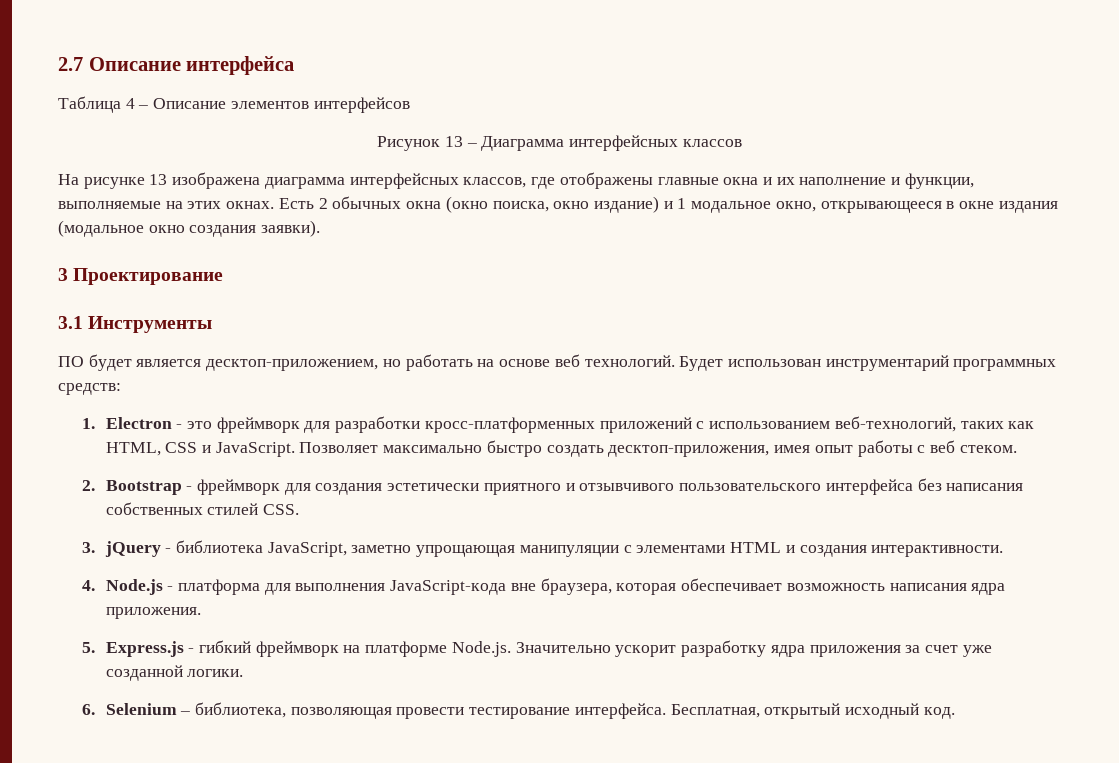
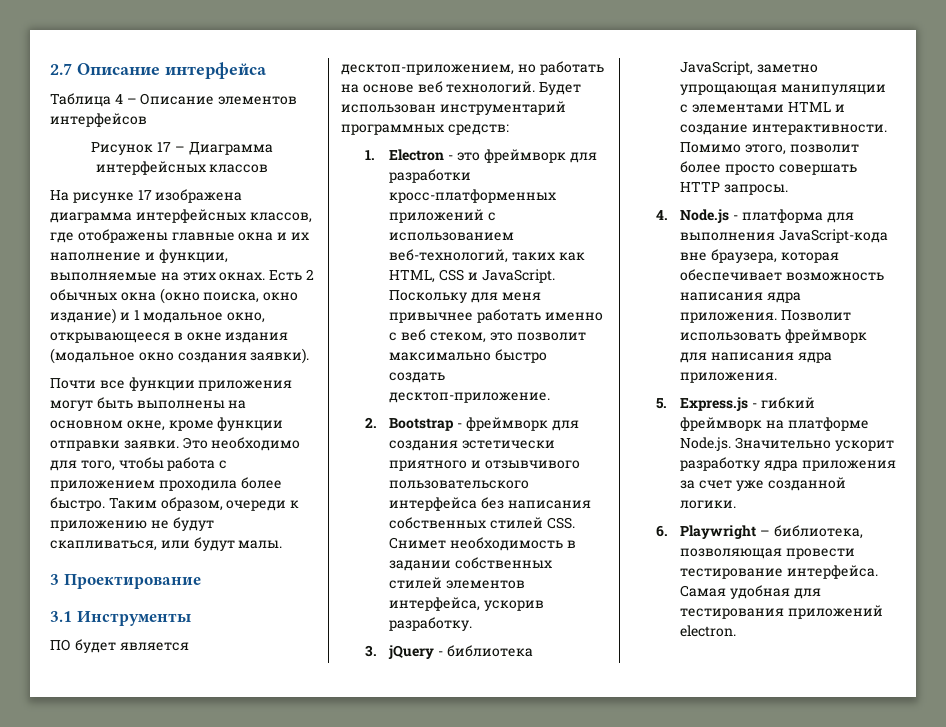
- Рисунок 13 – Диаграмма интерфейсных классов
+ Рисунок 17 – Диаграмма интерфейсных классов
- На рисунке 13 изображена диаграмма интерфейсных классов, где отображены главные окна и их наполнение и функции, выполняемые на этих окнах.
+ На рисунке 17 изображена диаграмма интерфейсных классов, где отображены главные окна и их наполнение и функции, выполняемые на этих окнах.
+ Почти все функции приложения могут быть выполнены на основном окне, кроме функции отправки заявки. Это необходимо для того, чтобы работа с приложением проходила более быстро. Таким образом, очереди к приложению не будут скапливаться, или будут малы.
- Позволяет максимально быстро создать десктоп-приложения, имея опыт работы с веб стеком.
+ Поскольку для меня привычнее работать именно с веб стеком, это позволит максимально быстро создать десктоп-приложение.
- 2. Bootstrap - фреймворк для создания эстетически приятного и отзывчивого пользовательского интерфейса без написания собственных стилей CSS.
+ 2. Bootstrap - фреймворк для создания эстетически приятного и отзывчивого пользовательского интерфейса без написания собственных стилей CSS. Снимет необходимость в задании собственных стилей элементов интерфейса, ускорив разработку.
- 3. jQuery - библиотека JavaScript, заметно упрощающая манипуляции с элементами HTML и создания интерактивности.
+ 3. jQuery - библиотека JavaScript, заметно упрощающая манипуляции с элементами HTML и создание интерактивности. Помимо этого, позволит более просто совершать HTTP запросы.
+ Позволит использовать фреймворк для написания ядра приложения.
- 6. Selenium – библиотека, позволяющая провести тестирование интерфейса.
+ 6. Playwright – библиотека, позволяющая провести тестирование интерфейса.
- Бесплатная, открытый исходный код.
+ Самая удобная для тестирования приложений electron.

